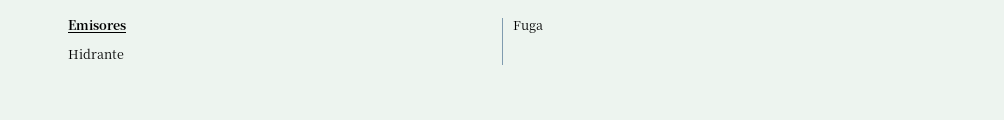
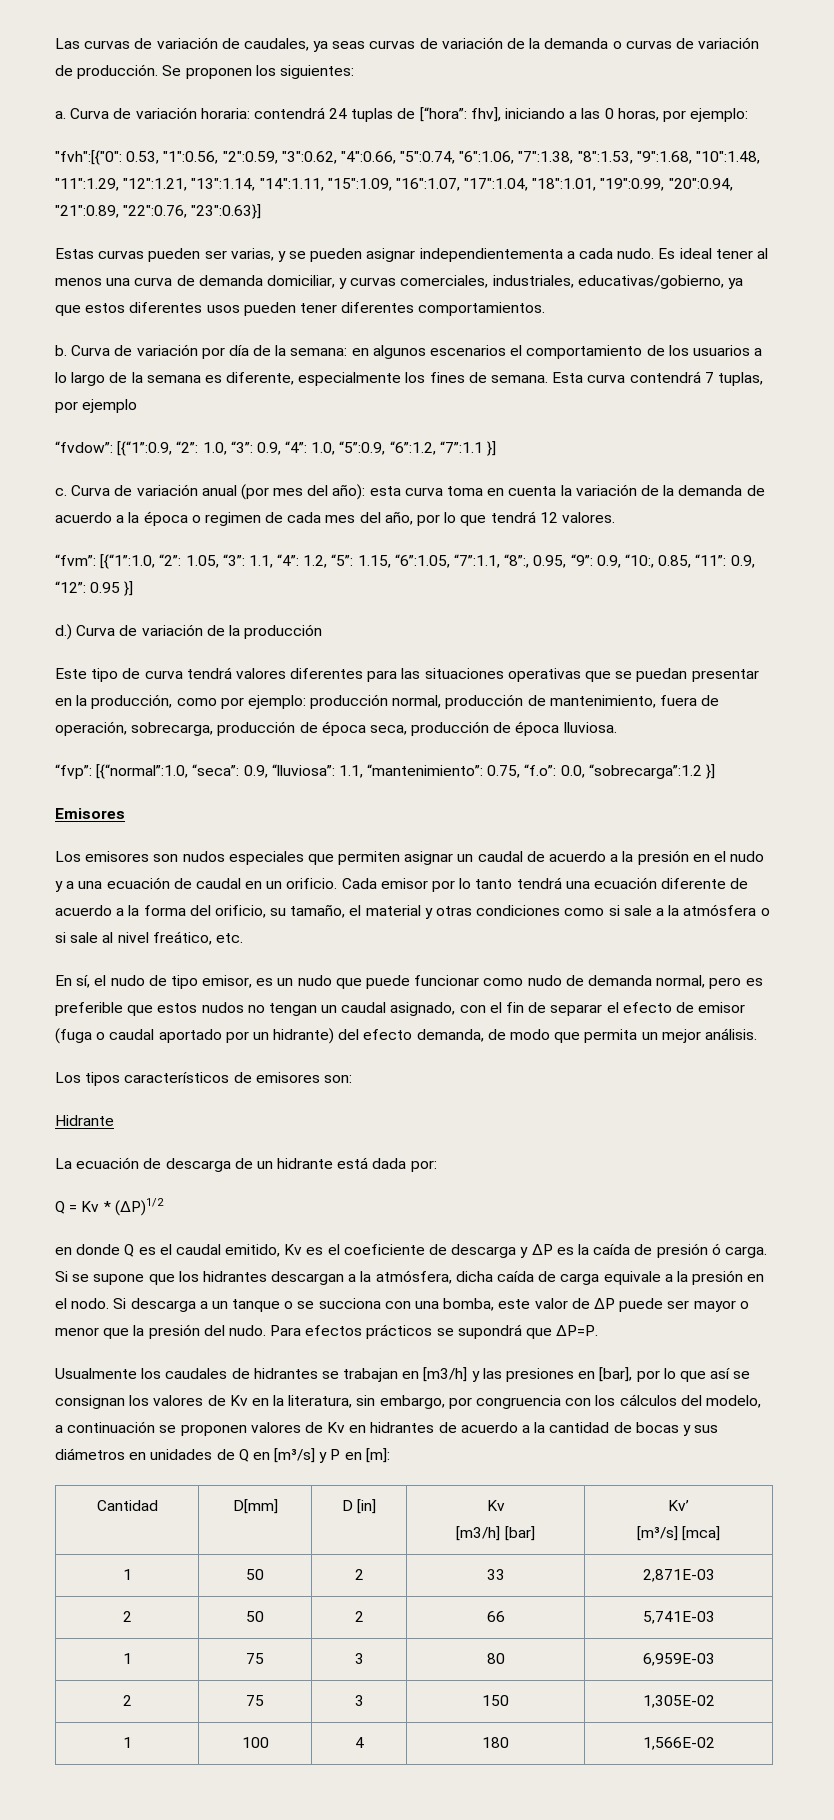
+ Las curvas de variación de caudales, ya seas curvas de variación de la demanda o curvas de variación de producción. Se proponen los siguientes:
+ a. Curva de variación horaria: contendrá 24 tuplas de [“hora”: fhv], iniciando a las 0 horas, por ejemplo:
+ "fvh":[{"0": 0.53, "1":0.56, "2":0.59, "3":0.62, "4":0.66, "5":0.74, "6":1.06, "7":1.38, "8":1.53, "9":1.68, "10":1.48, "11":1.29, "12":1.21, "13":1.14, "14":1.11, "15":1.09, "16":1.07, "17":1.04, "18":1.01, "19":0.99, "20":0.94, "21":0.89, "22":0.76, "23":0.63}]
+ Estas curvas pueden ser varias, y se pueden asignar independientementa a cada nudo. Es ideal tener al menos una curva de demanda domiciliar, y curvas comerciales, industriales, educativas/gobierno, ya que estos diferentes usos pueden tener diferentes comportamientos.
+ b. Curva de variación por día de la semana: en algunos escenarios el comportamiento de los usuarios a lo largo de la semana es diferente, especialmente los fines de semana. Esta curva contendrá 7 tuplas, por ejemplo
+ “fvdow”: [{“1”:0.9, “2”: 1.0, “3”: 0.9, “4”: 1.0, “5”:0.9, “6”:1.2, “7”:1.1 }]
+ c. Curva de variación anual (por mes del año): esta curva toma en cuenta la variación de la demanda de acuerdo a la época o regimen de cada mes del año, por lo que tendrá 12 valores.
+ “fvm”: [{“1”:1.0, “2”: 1.05, “3”: 1.1, “4”: 1.2, “5”: 1.15, “6”:1.05, “7”:1.1, “8”:, 0.95, “9”: 0.9, “10:, 0.85, “11”: 0.9, “12”: 0.95 }]
+ d.) Curva de variación de la producción
+ Este tipo de curva tendrá valores diferentes para las situaciones operativas que se puedan presentar en la producción, como por ejemplo: producción normal, producción de mantenimiento, fuera de operación, sobrecarga, producción de época seca, producción de época lluviosa.
+ “fvp”: [{“normal”:1.0, “seca”: 0.9, “lluviosa”: 1.1, “mantenimiento”: 0.75, “f.o”: 0.0, “sobrecarga”:1.2 }]
  Emisores
+ Los emisores son nudos especiales que permiten asignar un caudal de acuerdo a la presión en el nudo y a una ecuación de caudal en un orificio. Cada emisor por lo tanto tendrá una ecuación diferente de acuerdo a la forma del orificio, su tamaño, el material y otras condiciones como si sale a la atmósfera o si sale al nivel freático, etc.
+ En sí, el nudo de tipo emisor, es un nudo que puede funcionar como nudo de demanda normal, pero es preferible que estos nudos no tengan un caudal asignado, con el fin de separar el efecto de emisor (fuga o caudal aportado por un hidrante) del efecto demanda, de modo que permita un mejor análisis.
+ Los tipos característicos de emisores son:
  Hidrante
- Fuga
+ La ecuación de descarga de un hidrante está dada por:
+ Q = Kv * (∆P)1/2
+ en donde Q es el caudal emitido, Kv es el coeficiente de descarga y ∆P es la caída de presión ó carga. Si se supone que los hidrantes descargan a la atmósfera, dicha caída de carga equivale a la presión en el nodo. Si descarga a un tanque o se succiona con una bomba, este valor de ∆P puede ser mayor o menor que la presión del nudo. Para efectos prácticos se supondrá que ∆P=P.
+ Usualmente los caudales de hidrantes se trabajan en [m3/h] y las presiones en [bar], por lo que así se consignan los valores de Kv en la literatura, sin embargo, por congruencia con los cálculos del modelo, a continuación se proponen valores de Kv en hidrantes de acuerdo a la cantidad de bocas y sus diámetros en unidades de Q en [m³/s] y P en [m]:
+ Cantidad | D[mm] | D [in] | Kv
+ [m3/h] [bar] | Kv’
+ [m³/s] [mca]
+ 1 | 50 | 2 | 33 | 2,871E-03
+ 2 | 50 | 2 | 66 | 5,741E-03
+ 1 | 75 | 3 | 80 | 6,959E-03
+ 2 | 75 | 3 | 150 | 1,305E-02
+ 1 | 100 | 4 | 180 | 1,566E-02

